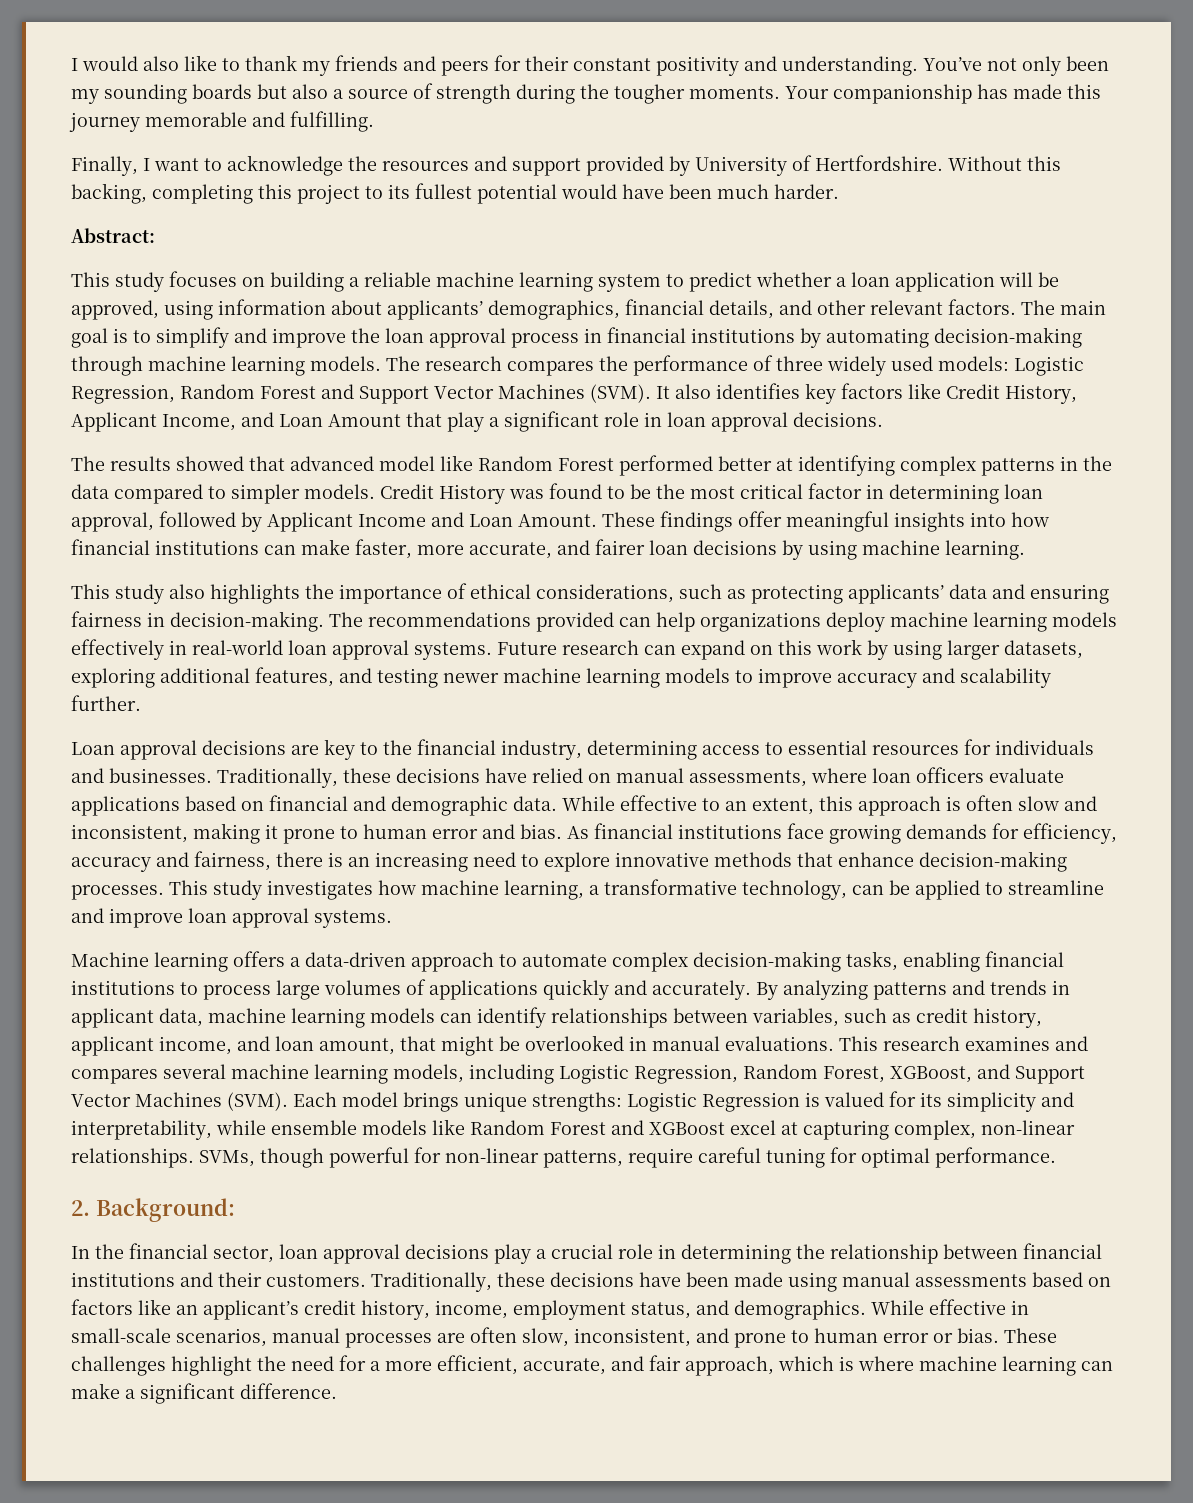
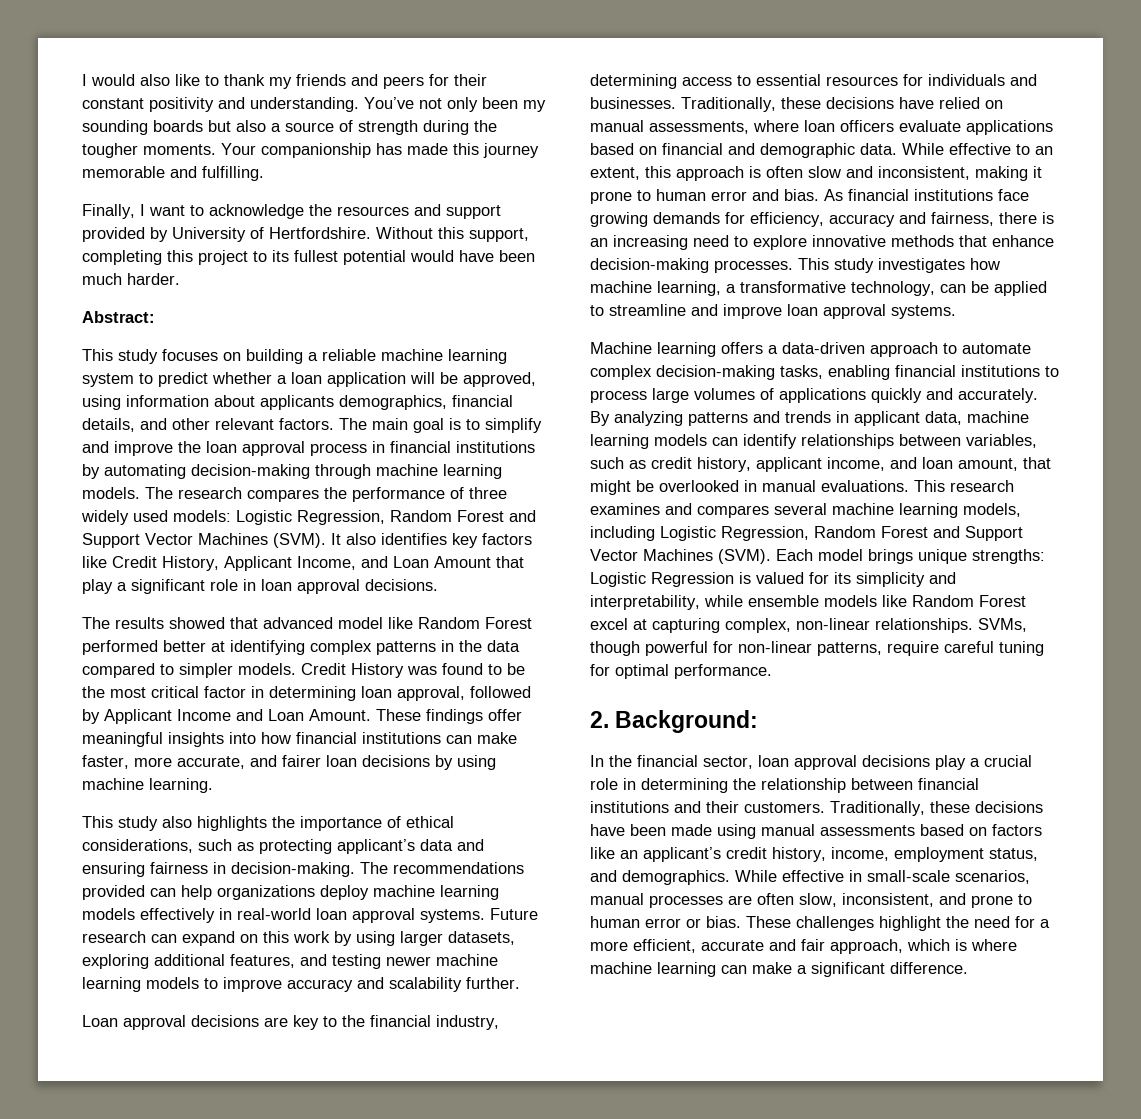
- Without this backing, completing this project to its fullest potential would have been much harder.
+ Without this support, completing this project to its fullest potential would have been much harder.
- This study focuses on building a reliable machine learning system to predict whether a loan application will be approved, using information about applicants’ demographics, financial details, and other relevant factors.
+ This study focuses on building a reliable machine learning system to predict whether a loan application will be approved, using information about applicants demographics, financial details, and other relevant factors.
- This study also highlights the importance of ethical considerations, such as protecting applicants’ data and ensuring fairness in decision-making.
+ This study also highlights the importance of ethical considerations, such as protecting applicant’s data and ensuring fairness in decision-making.
- This research examines and compares several machine learning models, including Logistic Regression, Random Forest, XGBoost, and Support Vector Machines (SVM).
+ This research examines and compares several machine learning models, including Logistic Regression, Random Forest and Support Vector Machines (SVM).
- Each model brings unique strengths: Logistic Regression is valued for its simplicity and interpretability, while ensemble models like Random Forest and XGBoost excel at capturing complex, non-linear relationships.
+ Each model brings unique strengths: Logistic Regression is valued for its simplicity and interpretability, while ensemble models like Random Forest excel at capturing complex, non-linear relationships.
- These challenges highlight the need for a more efficient, accurate, and fair approach, which is where machine learning can make a significant difference.
+ These challenges highlight the need for a more efficient, accurate and fair approach, which is where machine learning can make a significant difference.

